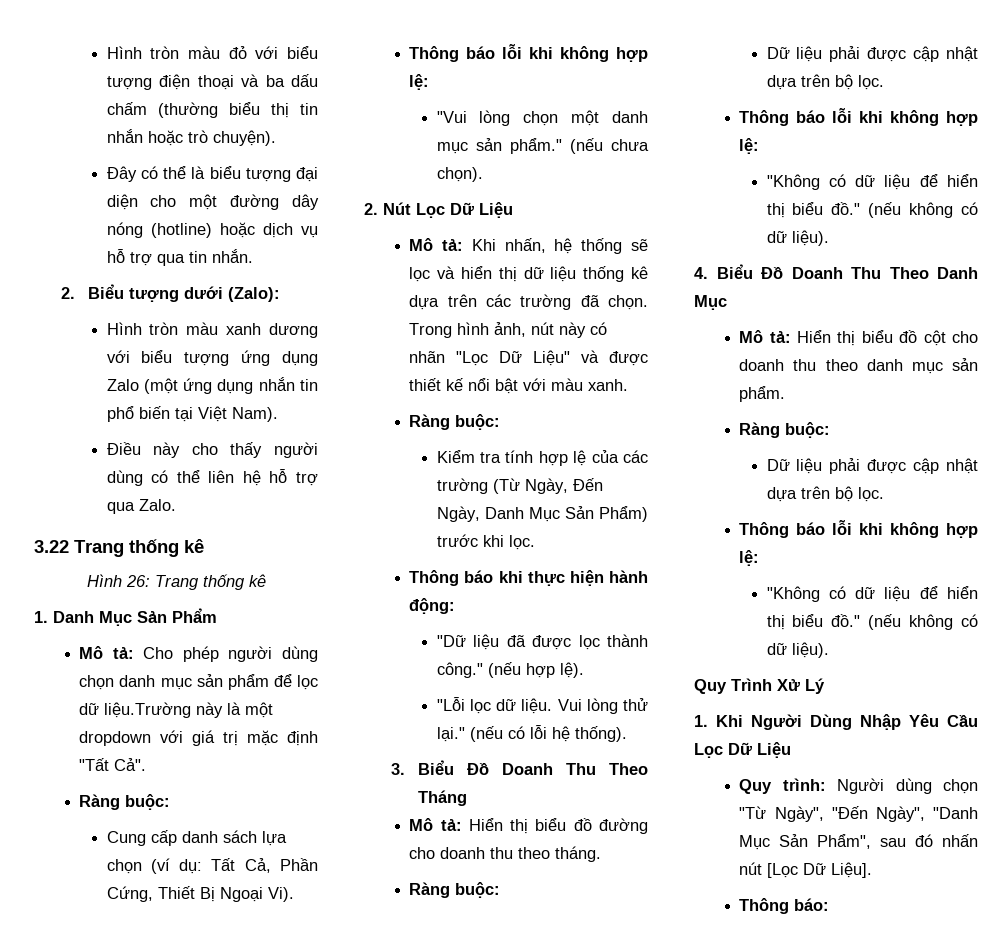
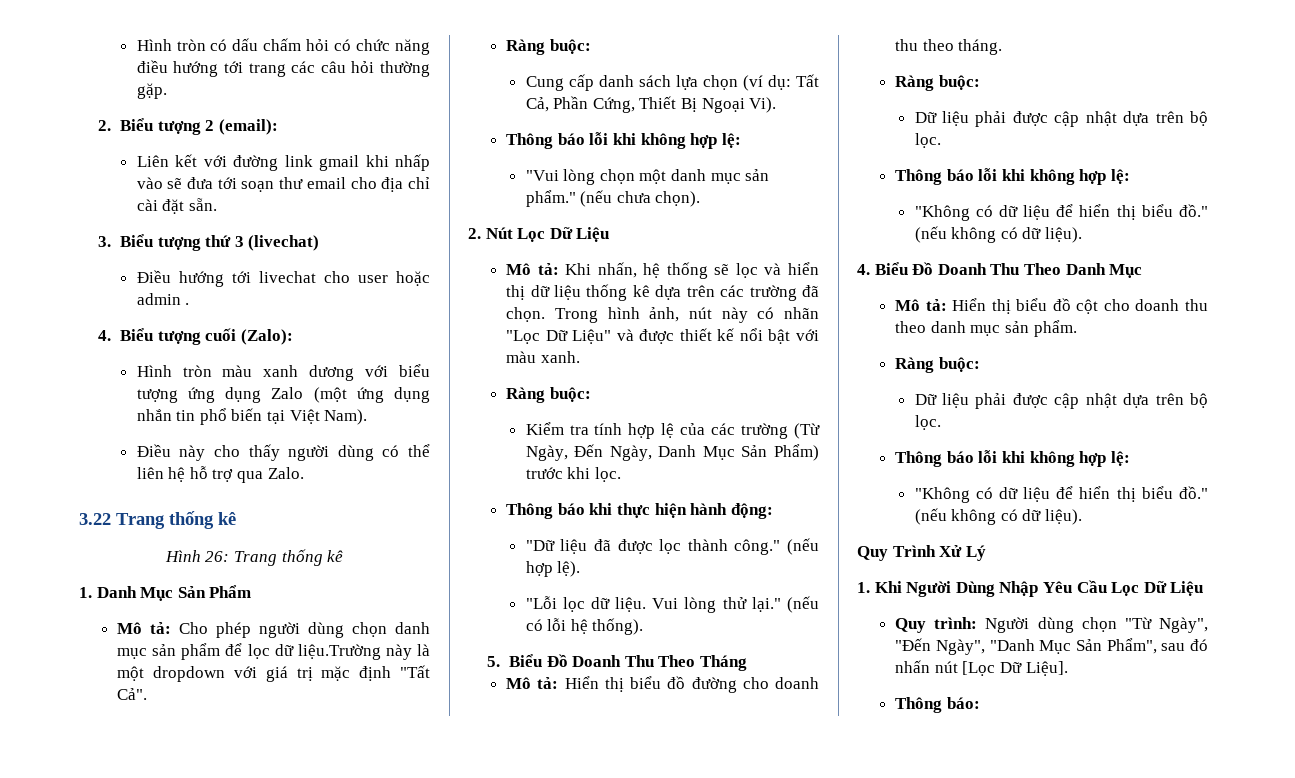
- Hình tròn màu đỏ với biểu tượng điện thoại và ba dấu chấm (thường biểu thị tin nhắn hoặc trò chuyện).
- Đây có thể là biểu tượng đại diện cho một đường dây nóng (hotline) hoặc dịch vụ hỗ trợ qua tin nhắn.
- 2. Biểu tượng dưới (Zalo):
+ Hình tròn có dấu chấm hỏi có chức năng điều hướng tới trang các câu hỏi thường gặp.
+ 2. Biểu tượng 2 (email):
+ Liên kết với đường link gmail khi nhấp vào sẽ đưa tới soạn thư email cho địa chỉ cài đặt sẵn.
+ 3. Biểu tượng thứ 3 (livechat)
+ Điều hướng tới livechat cho user hoặc admin .
+ 4. Biểu tượng cuối (Zalo):
- 3. Biểu Đồ Doanh Thu Theo Tháng
+ 5. Biểu Đồ Doanh Thu Theo Tháng

